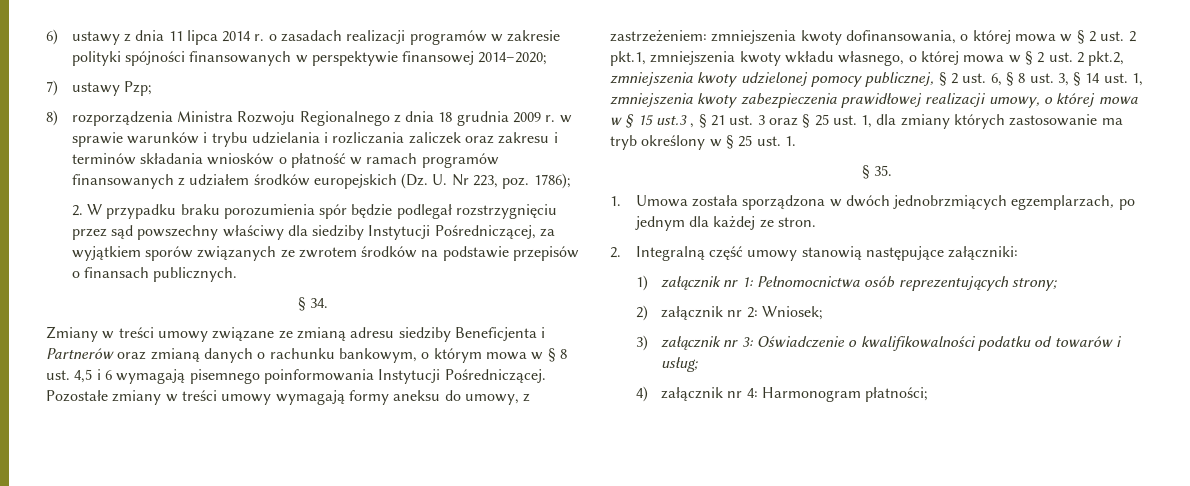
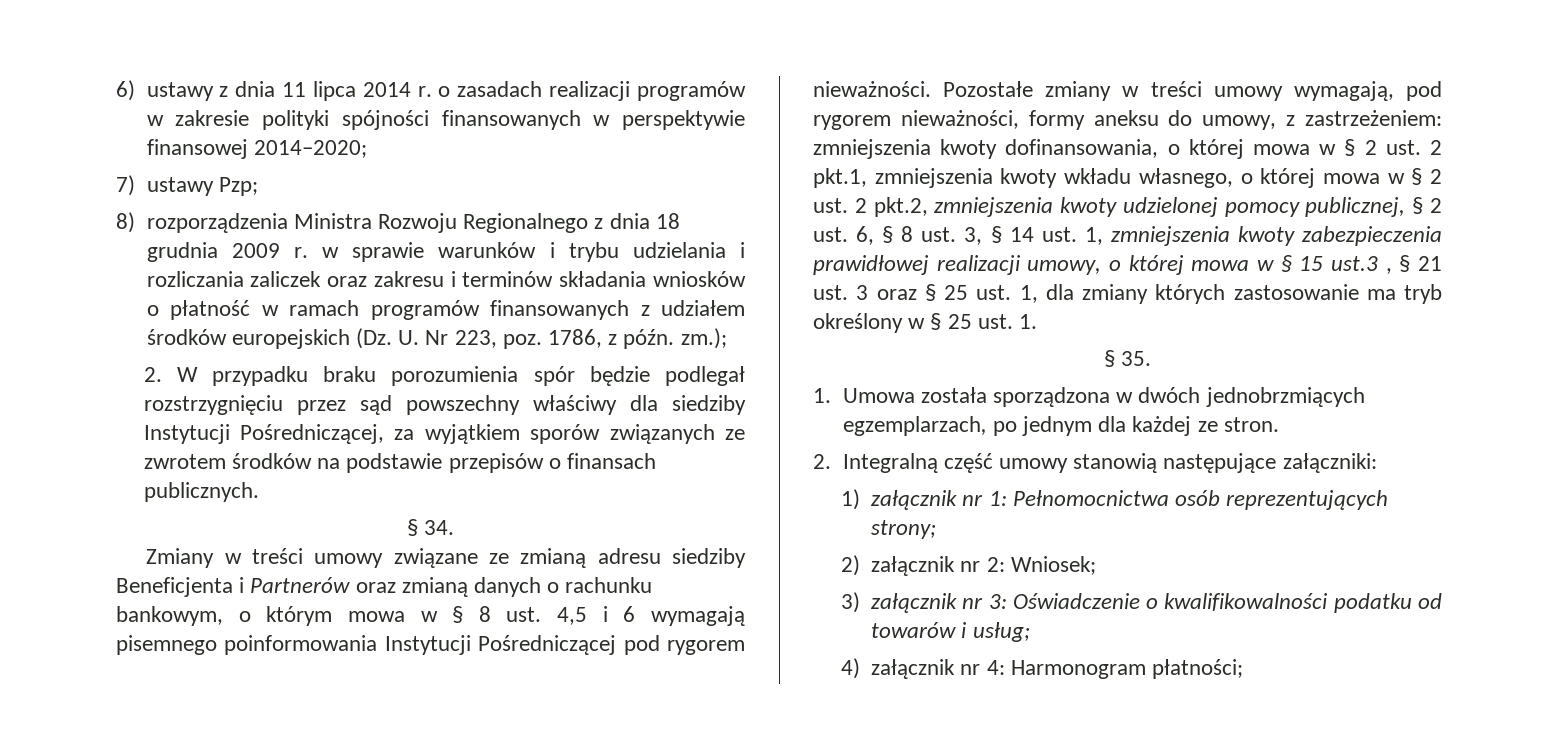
- 8) rozporządzenia Ministra Rozwoju Regionalnego z dnia 18 grudnia 2009 r. w sprawie warunków i trybu udzielania i rozliczania zaliczek oraz zakresu i terminów składania wniosków o płatność w ramach programów finansowanych z udziałem środków europejskich (Dz. U. Nr 223, poz. 1786);
+ 8) rozporządzenia Ministra Rozwoju Regionalnego z dnia 18 grudnia 2009 r. w sprawie warunków i trybu udzielania i rozliczania zaliczek oraz zakresu i terminów składania wniosków o płatność w ramach programów finansowanych z udziałem środków europejskich (Dz. U. Nr 223, poz. 1786, z późn. zm.);
- Zmiany w treści umowy związane ze zmianą adresu siedziby Beneficjenta i Partnerów oraz zmianą danych o rachunku bankowym, o którym mowa w § 8 ust. 4,5 i 6 wymagają pisemnego poinformowania Instytucji Pośredniczącej.
+ Zmiany w treści umowy związane ze zmianą adresu siedziby Beneficjenta i Partnerów oraz zmianą danych o rachunku bankowym, o którym mowa w § 8 ust. 4,5 i 6 wymagają pisemnego poinformowania Instytucji Pośredniczącej pod rygorem nieważności.
- Pozostałe zmiany w treści umowy wymagają formy aneksu do umowy, z zastrzeżeniem:
+ Pozostałe zmiany w treści umowy wymagają, pod rygorem nieważności, formy aneksu do umowy, z zastrzeżeniem:

